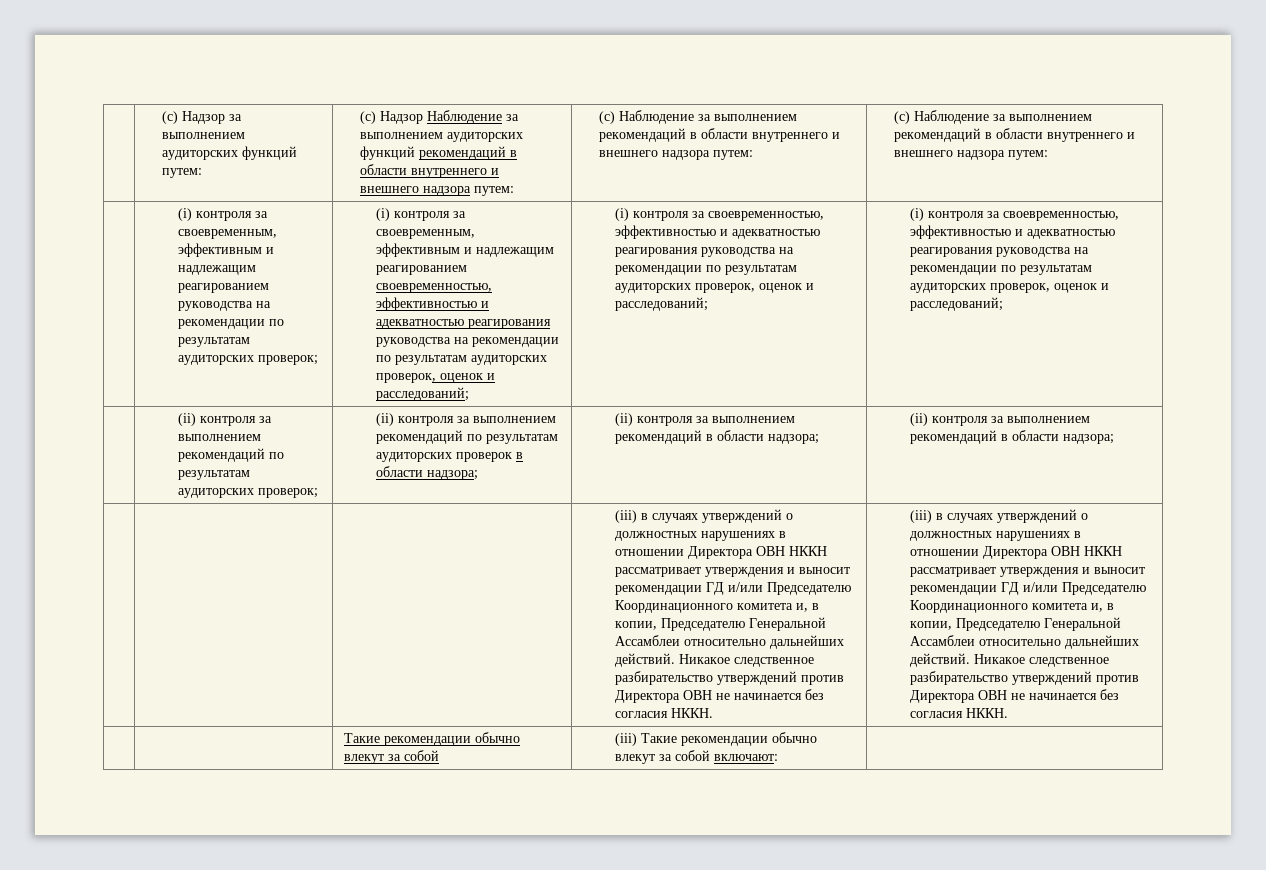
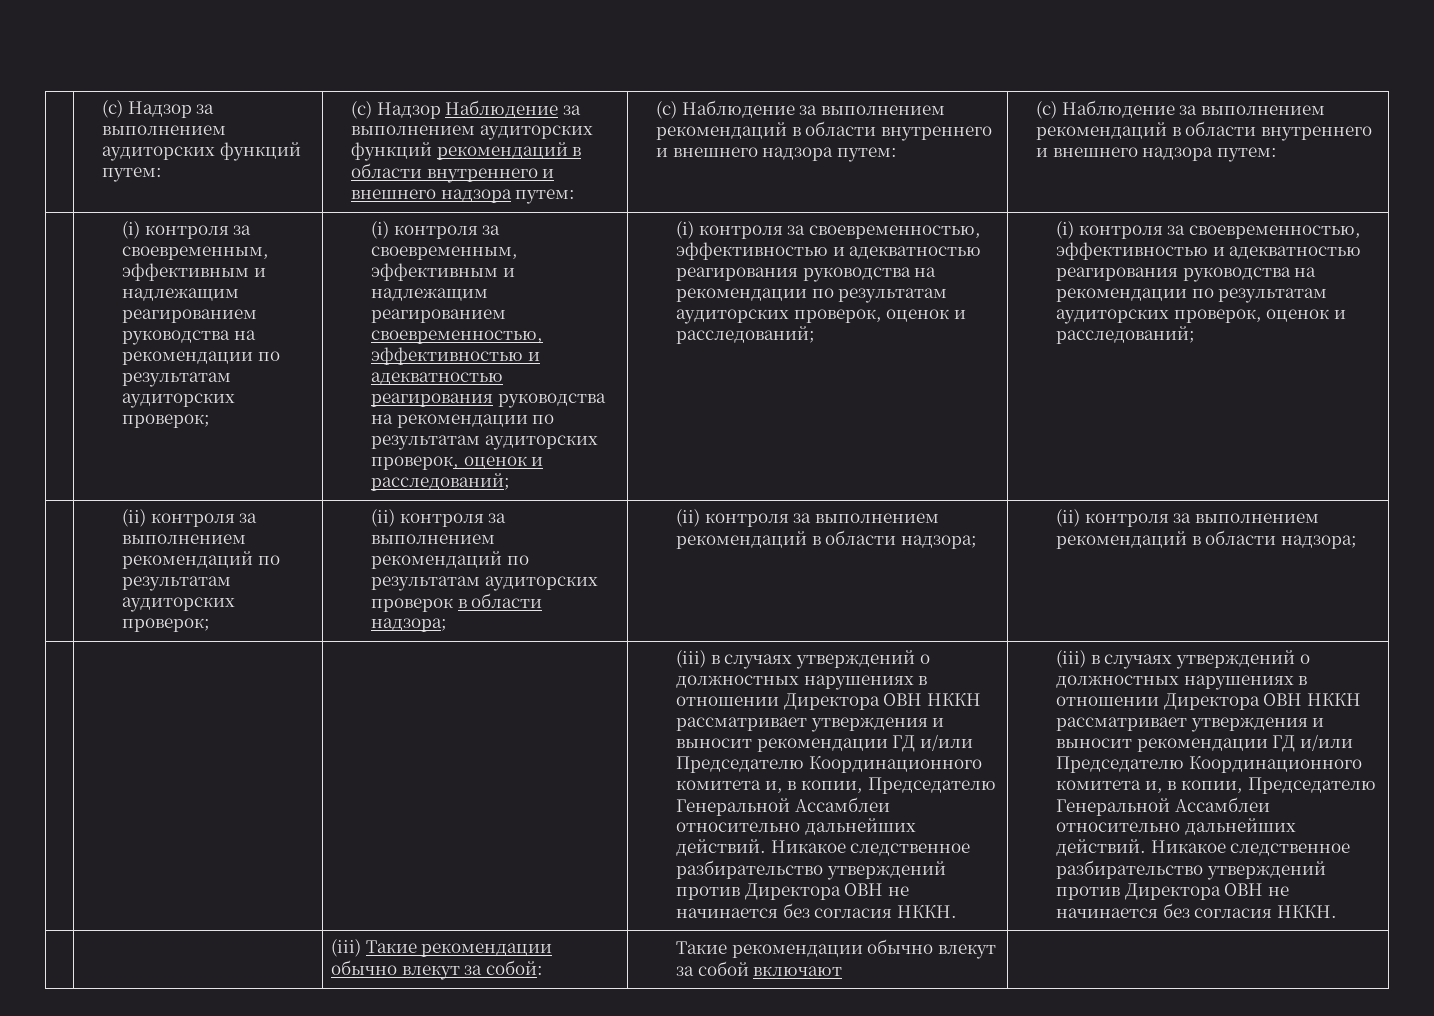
- | | Такие рекомендации обычно влекут за собой | (iii) Такие рекомендации обычно влекут за собой включают: |
+ | | (iii) Такие рекомендации обычно влекут за собой: | Такие рекомендации обычно влекут за собой включают |

